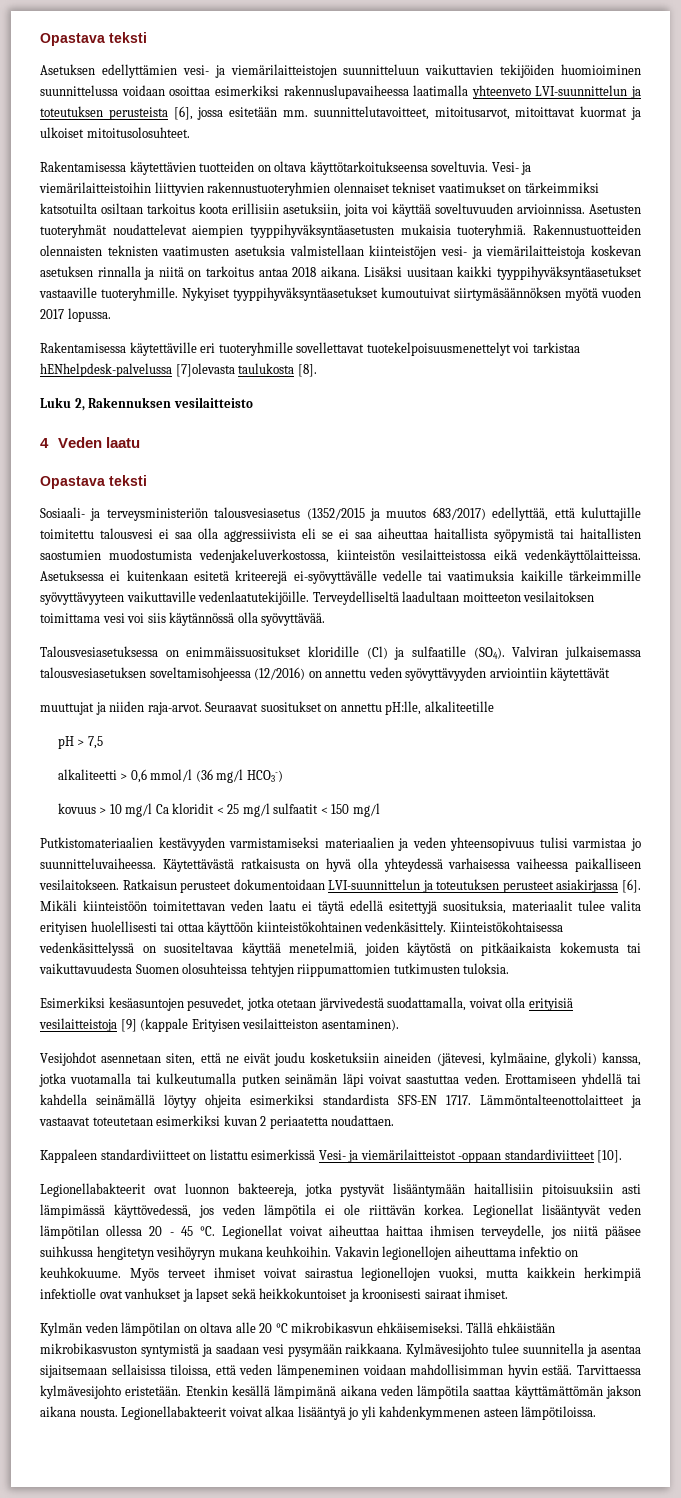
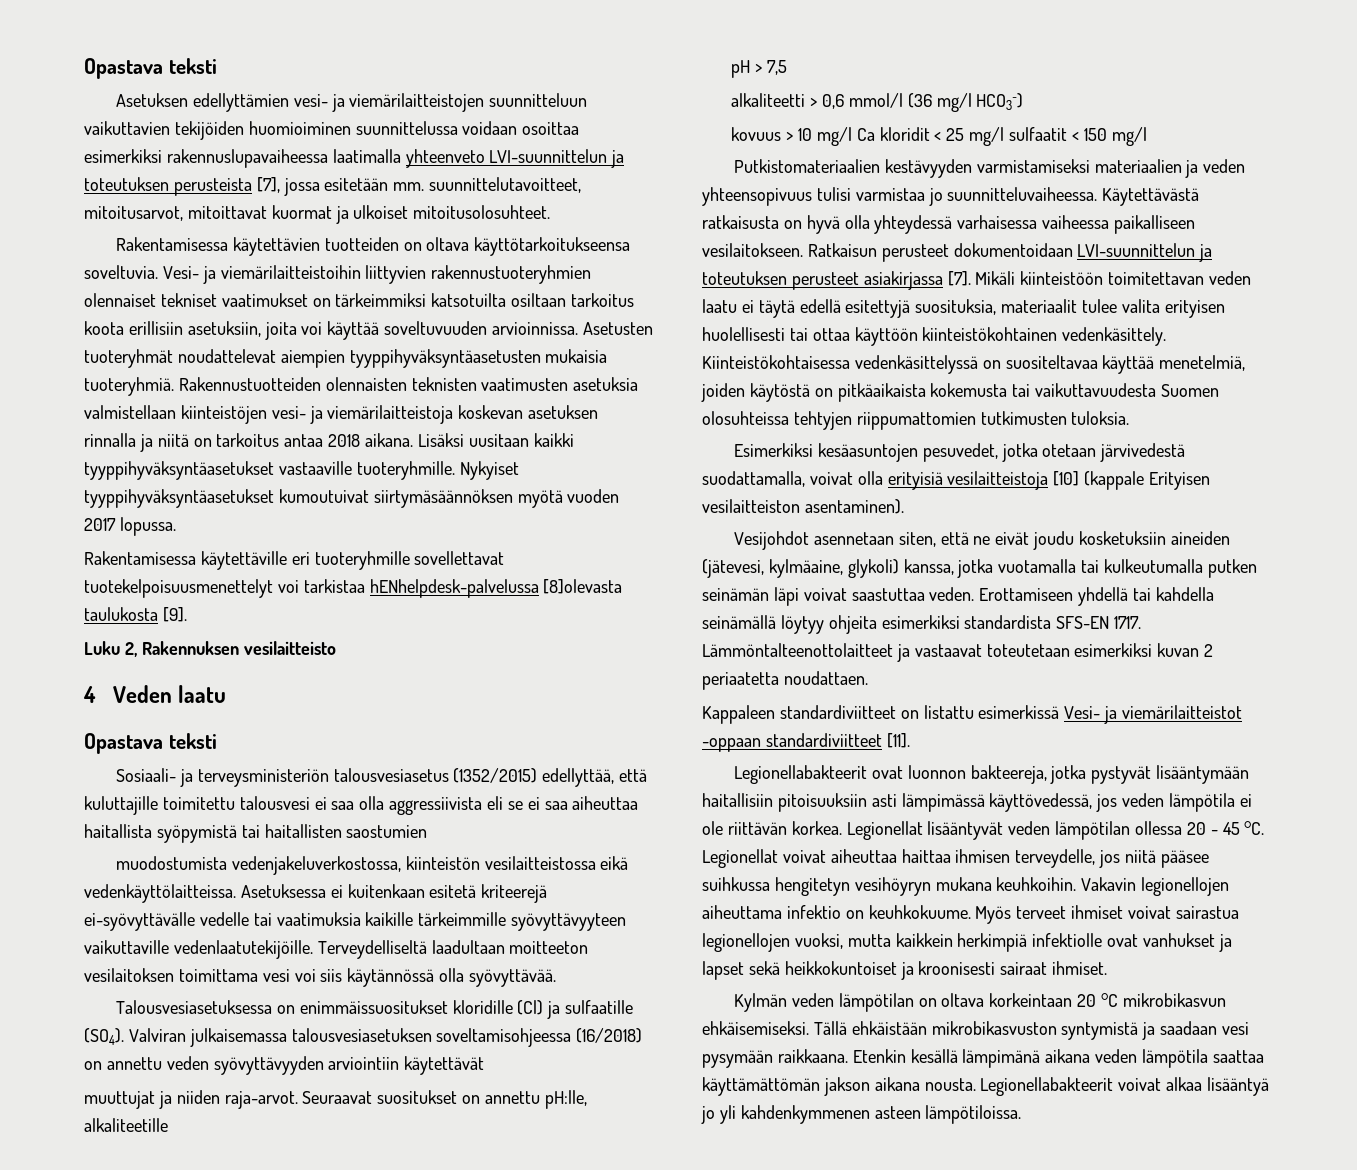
- Asetuksen edellyttämien vesi- ja viemärilaitteistojen suunnitteluun vaikuttavien tekijöiden huomioiminen suunnittelussa voidaan osoittaa esimerkiksi rakennuslupavaiheessa laatimalla yhteenveto LVI-suunnittelun ja toteutuksen perusteista [6], jossa esitetään mm. suunnittelutavoitteet, mitoitusarvot, mitoittavat kuormat ja ulkoiset mitoitusolosuhteet.
+ Asetuksen edellyttämien vesi- ja viemärilaitteistojen suunnitteluun vaikuttavien tekijöiden huomioiminen suunnittelussa voidaan osoittaa esimerkiksi rakennuslupavaiheessa laatimalla yhteenveto LVI-suunnittelun ja toteutuksen perusteista [7], jossa esitetään mm. suunnittelutavoitteet, mitoitusarvot, mitoittavat kuormat ja ulkoiset mitoitusolosuhteet.
- Rakentamisessa käytettäville eri tuoteryhmille sovellettavat tuotekelpoisuusmenettelyt voi tarkistaa hENhelpdesk-palvelussa [7]olevasta taulukosta [8].
+ Rakentamisessa käytettäville eri tuoteryhmille sovellettavat tuotekelpoisuusmenettelyt voi tarkistaa hENhelpdesk-palvelussa [8]olevasta taulukosta [9].
- Sosiaali- ja terveysministeriön talousvesiasetus (1352/2015 ja muutos 683/2017) edellyttää, että kuluttajille toimitettu talousvesi ei saa olla aggressiivista eli se ei saa aiheuttaa haitallista syöpymistä tai haitallisten saostumien muodostumista vedenjakeluverkostossa, kiinteistön vesilaitteistossa eikä vedenkäyttölaitteissa.
+ Sosiaali- ja terveysministeriön talousvesiasetus (1352/2015) edellyttää, että kuluttajille toimitettu talousvesi ei saa olla aggressiivista eli se ei saa aiheuttaa haitallista syöpymistä tai haitallisten saostumien
+ muodostumista vedenjakeluverkostossa, kiinteistön vesilaitteistossa eikä vedenkäyttölaitteissa.
- Valviran julkaisemassa talousvesiasetuksen soveltamisohjeessa (12/2016) on annettu veden syövyttävyyden arviointiin käytettävät
+ Valviran julkaisemassa talousvesiasetuksen soveltamisohjeessa (16/2018) on annettu veden syövyttävyyden arviointiin käytettävät
- Ratkaisun perusteet dokumentoidaan LVI-suunnittelun ja toteutuksen perusteet asiakirjassa [6].
+ Ratkaisun perusteet dokumentoidaan LVI-suunnittelun ja toteutuksen perusteet asiakirjassa [7].
- Esimerkiksi kesäasuntojen pesuvedet, jotka otetaan järvivedestä suodattamalla, voivat olla erityisiä vesilaitteistoja [9] (kappale Erityisen vesilaitteiston asentaminen).
+ Esimerkiksi kesäasuntojen pesuvedet, jotka otetaan järvivedestä suodattamalla, voivat olla erityisiä vesilaitteistoja [10] (kappale Erityisen vesilaitteiston asentaminen).
- Kappaleen standardiviitteet on listattu esimerkissä Vesi- ja viemärilaitteistot -oppaan standardiviitteet [10].
+ Kappaleen standardiviitteet on listattu esimerkissä Vesi- ja viemärilaitteistot -oppaan standardiviitteet [11].
- Kylmän veden lämpötilan on oltava alle 20 °C mikrobikasvun ehkäisemiseksi.
+ Kylmän veden lämpötilan on oltava korkeintaan 20 °C mikrobikasvun ehkäisemiseksi.
- Kylmävesijohto tulee suunnitella ja asentaa sijaitsemaan sellaisissa tiloissa, että veden lämpeneminen voidaan mahdollisimman hyvin estää. Tarvittaessa kylmävesijohto eristetään.

